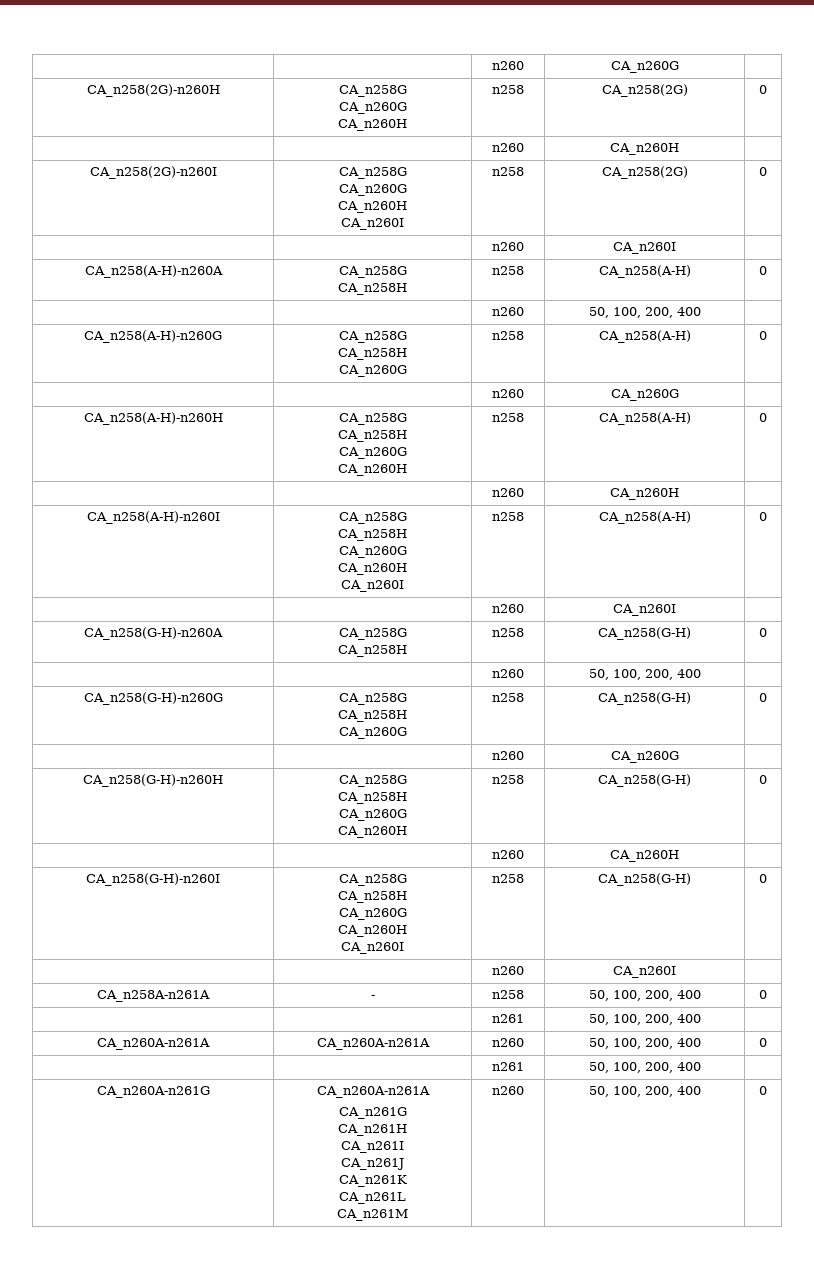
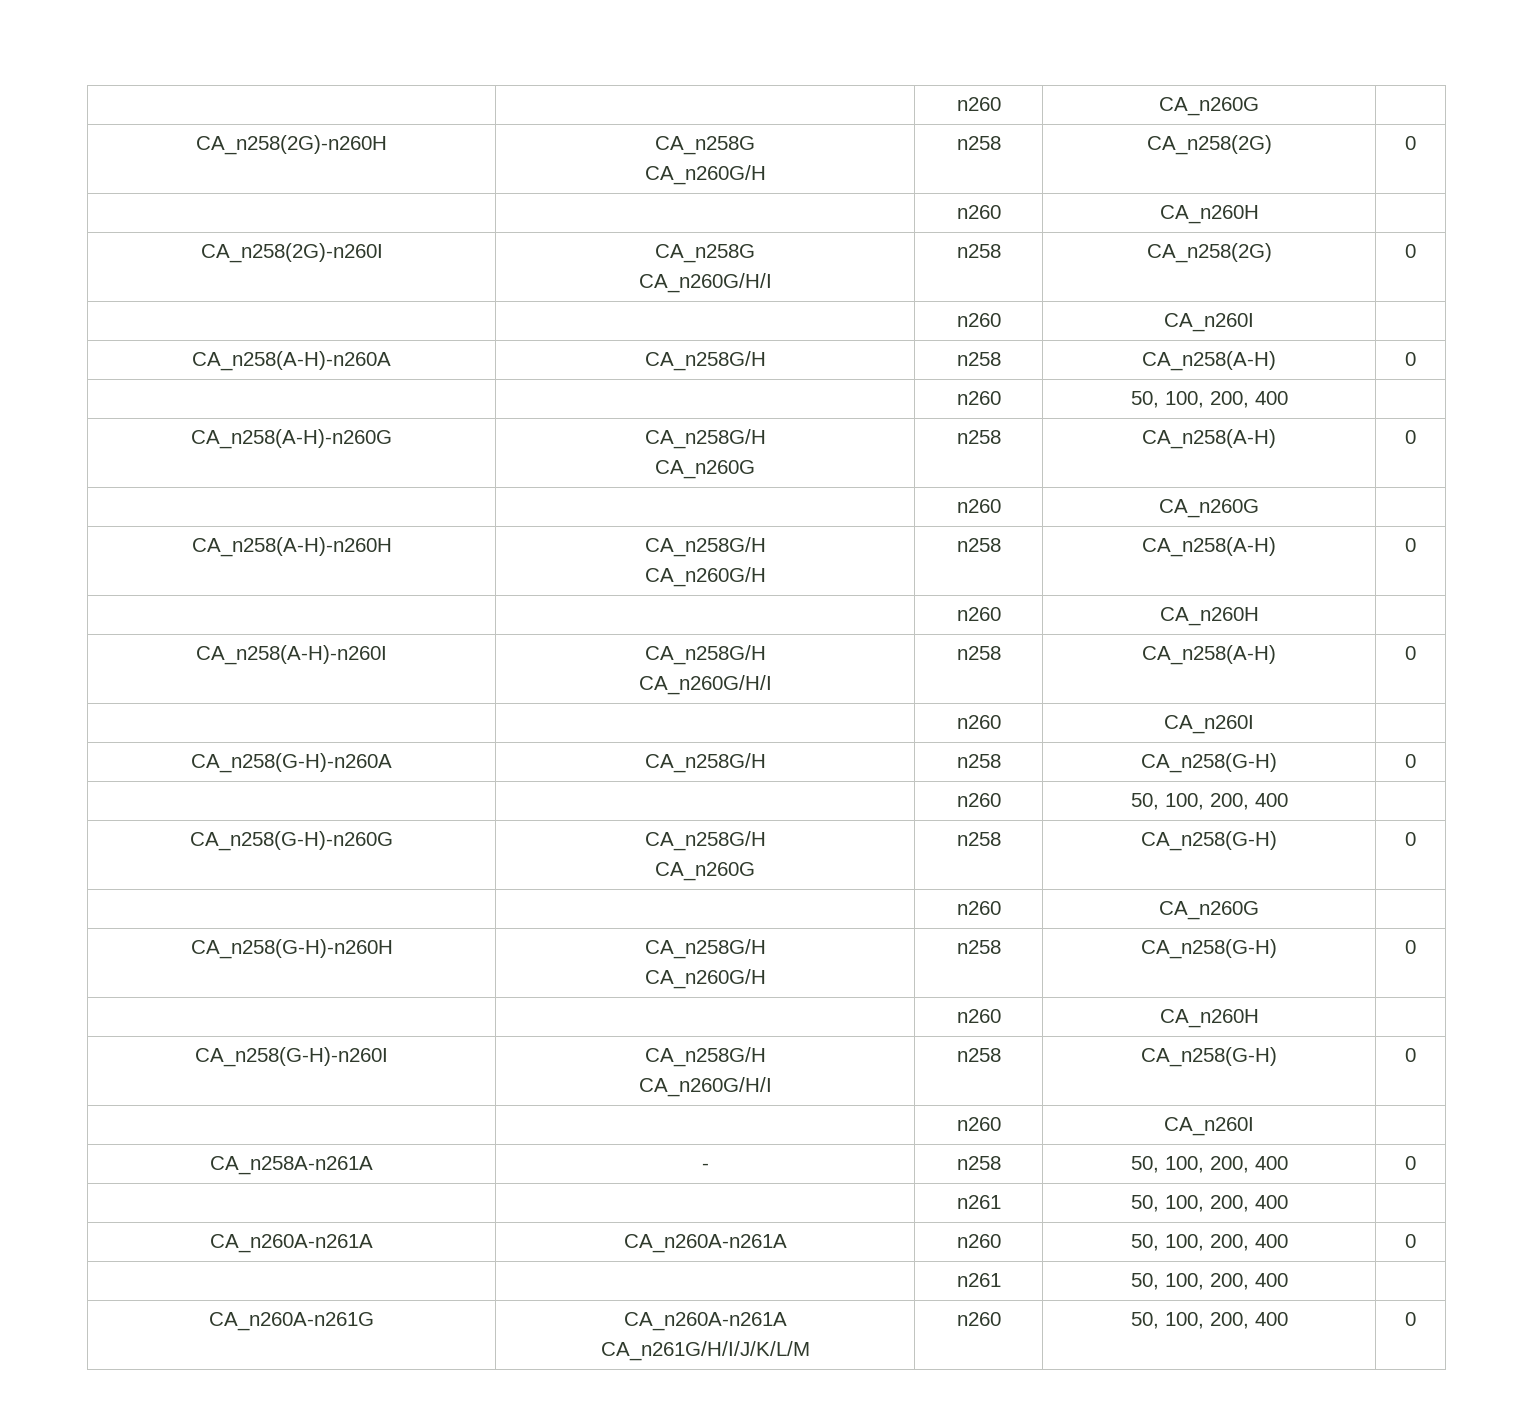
  CA_n258(2G)-n260H | CA_n258G
- CA_n260G
- CA_n260H | n258 | CA_n258(2G) | 0
+ CA_n260G/H | n258 | CA_n258(2G) | 0
  CA_n258(2G)-n260I | CA_n258G
- CA_n260G
- CA_n260H
- CA_n260I | n258 | CA_n258(2G) | 0
+ CA_n260G/H/I | n258 | CA_n258(2G) | 0
- CA_n258(A-H)-n260A | CA_n258G
- CA_n258H | n258 | CA_n258(A-H) | 0
+ CA_n258(A-H)-n260A | CA_n258G/H | n258 | CA_n258(A-H) | 0
- CA_n258(A-H)-n260G | CA_n258G
- CA_n258H
+ CA_n258(A-H)-n260G | CA_n258G/H
- CA_n258(A-H)-n260H | CA_n258G
- CA_n258H
- CA_n260G
- CA_n260H | n258 | CA_n258(A-H) | 0
+ CA_n258(A-H)-n260H | CA_n258G/H
+ CA_n260G/H | n258 | CA_n258(A-H) | 0
- CA_n258(A-H)-n260I | CA_n258G
- CA_n258H
- CA_n260G
- CA_n260H
- CA_n260I | n258 | CA_n258(A-H) | 0
+ CA_n258(A-H)-n260I | CA_n258G/H
+ CA_n260G/H/I | n258 | CA_n258(A-H) | 0
- CA_n258(G-H)-n260A | CA_n258G
- CA_n258H | n258 | CA_n258(G-H) | 0
+ CA_n258(G-H)-n260A | CA_n258G/H | n258 | CA_n258(G-H) | 0
- CA_n258(G-H)-n260G | CA_n258G
- CA_n258H
+ CA_n258(G-H)-n260G | CA_n258G/H
- CA_n258(G-H)-n260H | CA_n258G
- CA_n258H
- CA_n260G
- CA_n260H | n258 | CA_n258(G-H) | 0
+ CA_n258(G-H)-n260H | CA_n258G/H
+ CA_n260G/H | n258 | CA_n258(G-H) | 0
- CA_n258(G-H)-n260I | CA_n258G
- CA_n258H
- CA_n260G
- CA_n260H
- CA_n260I | n258 | CA_n258(G-H) | 0
+ CA_n258(G-H)-n260I | CA_n258G/H
+ CA_n260G/H/I | n258 | CA_n258(G-H) | 0
  CA_n260A-n261G | CA_n260A-n261A
- CA_n261G
- CA_n261H
- CA_n261I
- CA_n261J
- CA_n261K
- CA_n261L
- CA_n261M | n260 | 50, 100, 200, 400 | 0
+ CA_n261G/H/I/J/K/L/M | n260 | 50, 100, 200, 400 | 0

